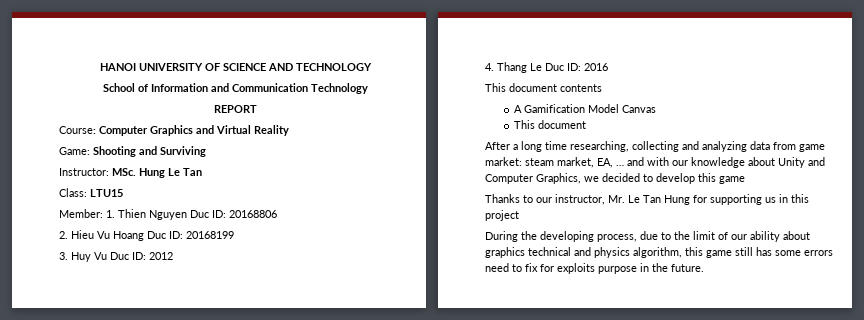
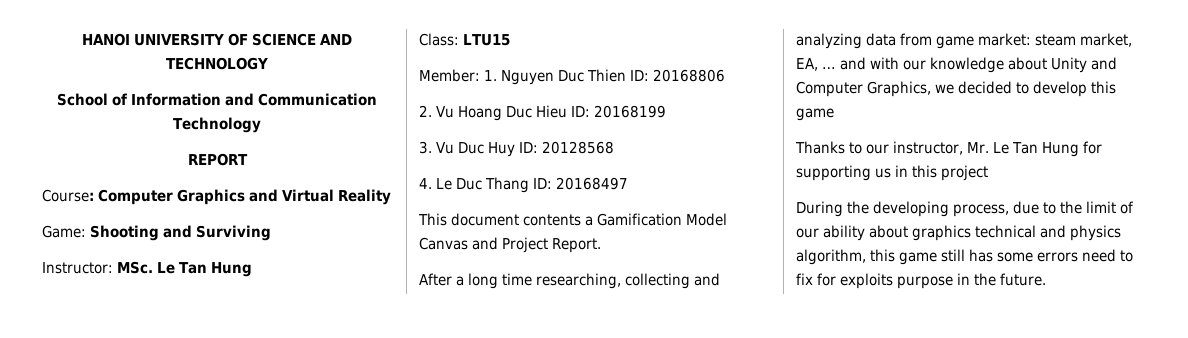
- Instructor: MSc. Hung Le Tan
+ Instructor: MSc. Le Tan Hung
- Member: 1. Thien Nguyen Duc ID: 20168806
+ Member: 1. Nguyen Duc Thien ID: 20168806
- 2. Hieu Vu Hoang Duc ID: 20168199
+ 2. Vu Hoang Duc Hieu ID: 20168199
- 3. Huy Vu Duc ID: 2012
+ 3. Vu Duc Huy ID: 20128568
- 4. Thang Le Duc ID: 2016
+ 4. Le Duc Thang ID: 20168497
- This document contents
- A Gamification Model Canvas
- This document
+ This document contents a Gamification Model Canvas and Project Report.

